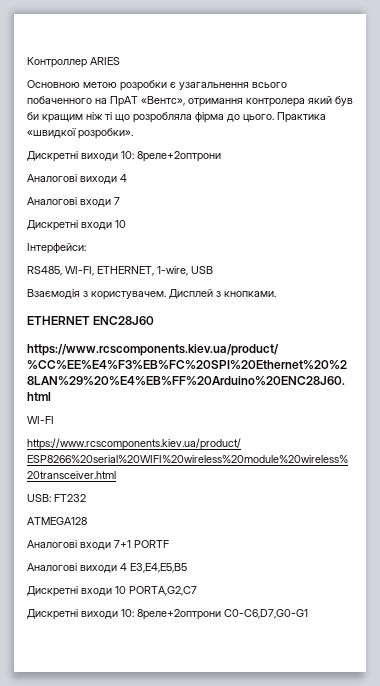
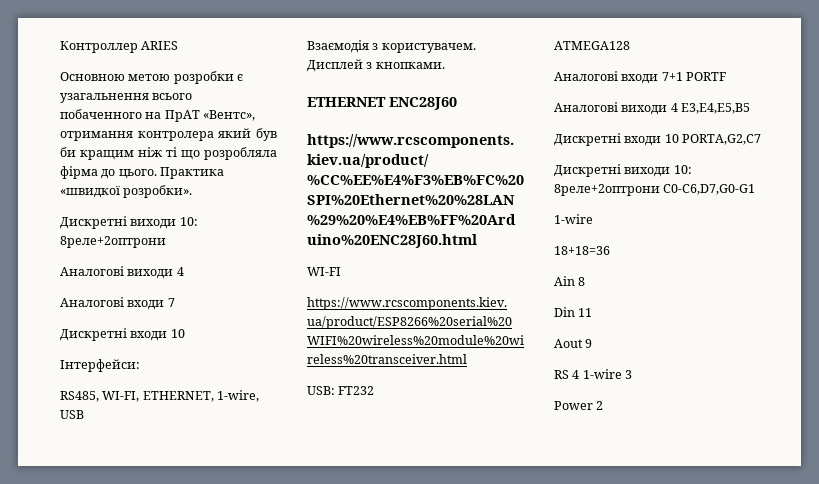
  Дискретні виходи 10: 8реле+2оптрони C0-C6,D7,G0-G1
+ 1-wire
+ 18+18=36
+ Ain 8
+ Din 11
+ Aout 9
+ RS 4 1-wire 3
+ Power 2

